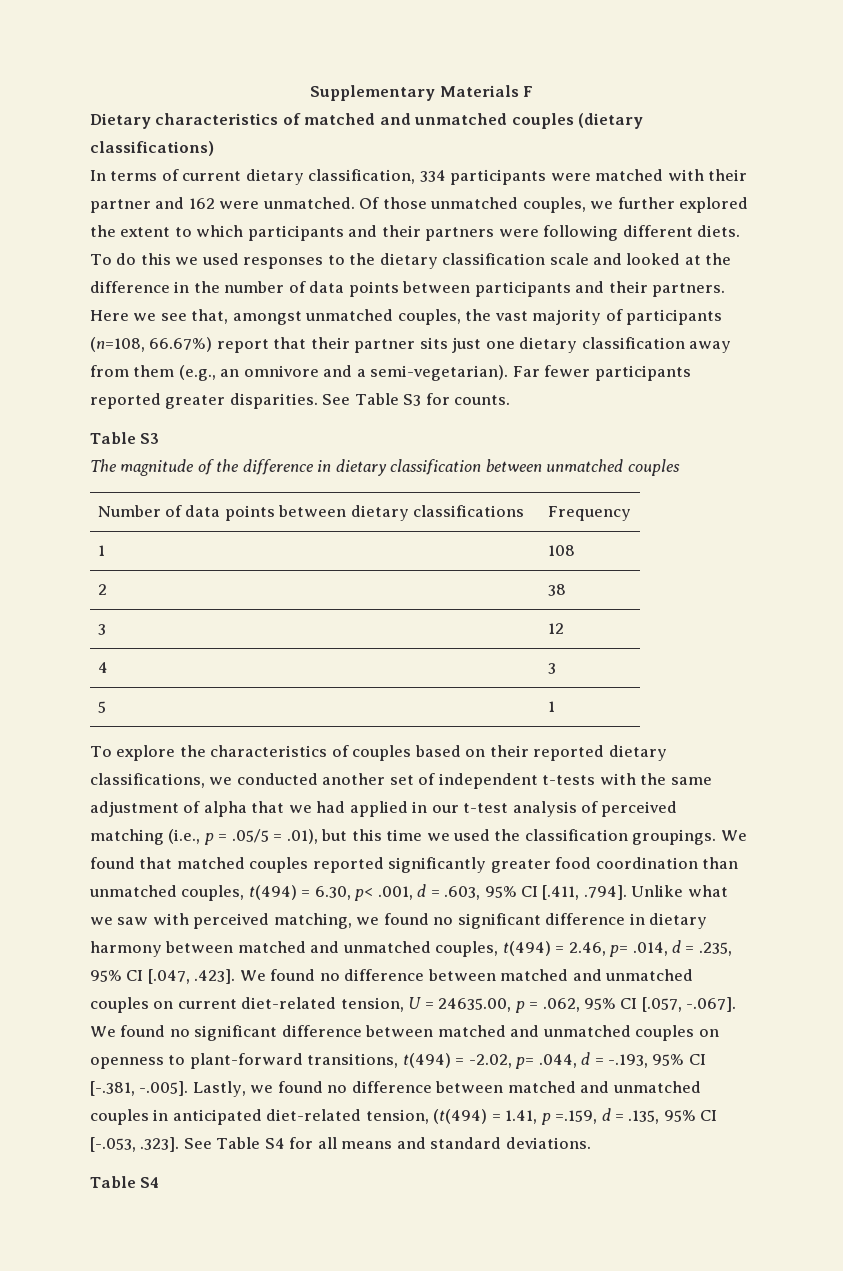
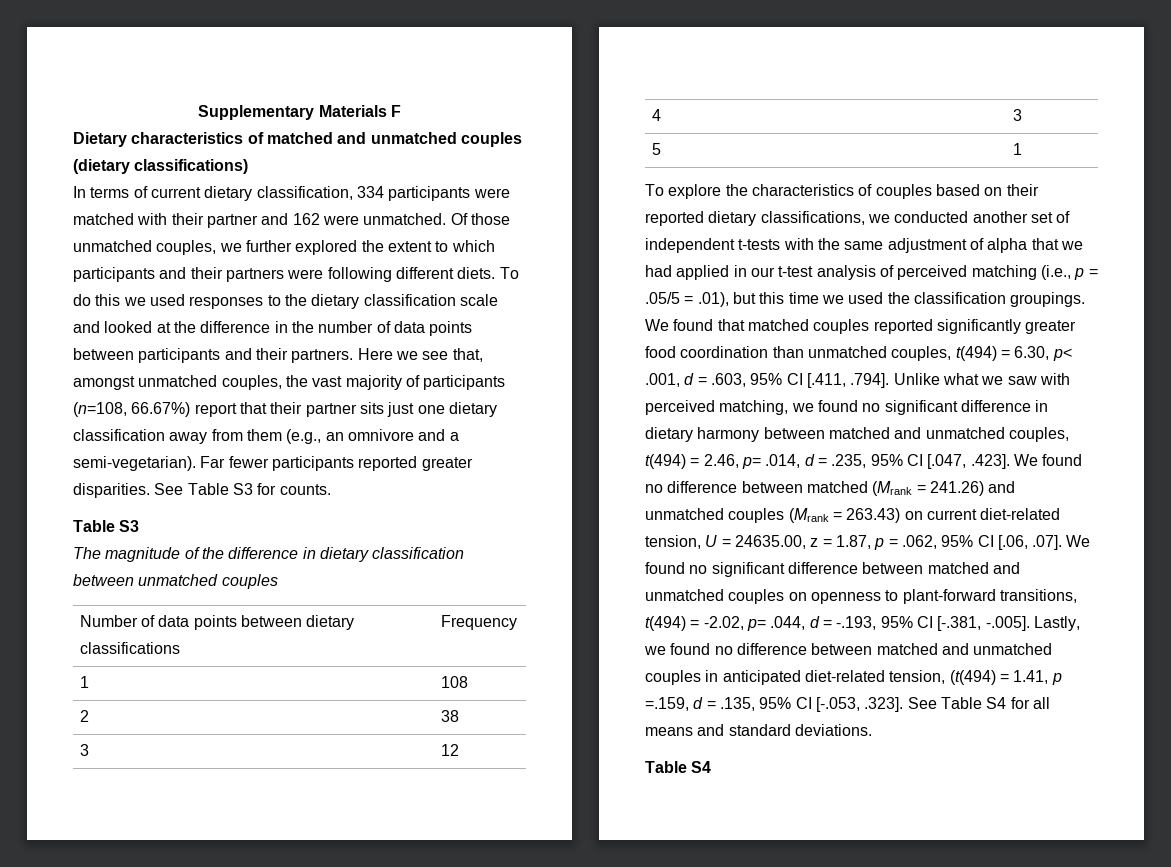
- We found that matched couples reported significantly greater food coordination than unmatched couples, t(494) = 6.30, p< .001, d = .603, 95% CI [.411, .794]. Unlike what we saw with perceived matching, we found no significant difference in dietary harmony between matched and unmatched couples, t(494) = 2.46, p= .014, d = .235, 95% CI [.047, .423]. We found no difference between matched and unmatched couples on current diet-related tension, U = 24635.00, p = .062, 95% CI [.057, -.067]. We found no significant difference between matched and unmatched couples on openness to plant-forward transitions, t(494) = -2.02, p= .044, d = -.193, 95% CI [-.381, -.005]. Lastly, we found no difference between matched and unmatched couples in anticipated diet-related tension, (t(494) = 1.41, p =.159, d = .135, 95% CI [-.053, .323]. See Table S4 for all means and standard deviations.
+ We found that matched couples reported significantly greater food coordination than unmatched couples, t(494) = 6.30, p< .001, d = .603, 95% CI [.411, .794]. Unlike what we saw with perceived matching, we found no significant difference in dietary harmony between matched and unmatched couples, t(494) = 2.46, p= .014, d = .235, 95% CI [.047, .423]. We found no difference between matched (Mrank = 241.26) and unmatched couples (Mrank = 263.43) on current diet-related tension, U = 24635.00, z = 1.87, p = .062, 95% CI [.06, .07]. We found no significant difference between matched and unmatched couples on openness to plant-forward transitions, t(494) = -2.02, p= .044, d = -.193, 95% CI [-.381, -.005]. Lastly, we found no difference between matched and unmatched couples in anticipated diet-related tension, (t(494) = 1.41, p =.159, d = .135, 95% CI [-.053, .323]. See Table S4 for all means and standard deviations.

